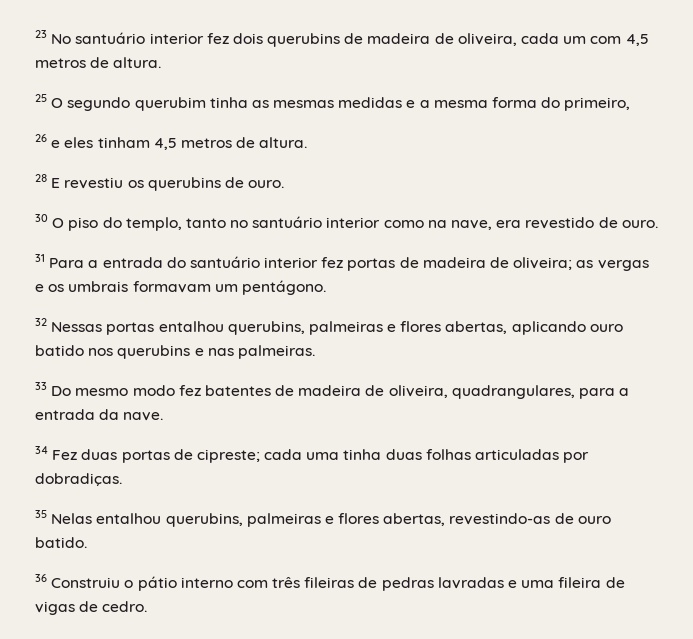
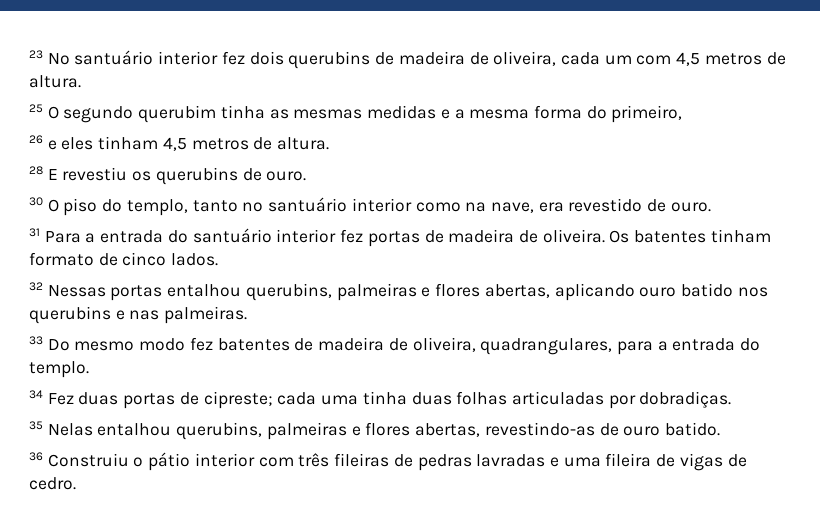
- 31 Para a entrada do santuário interior fez portas de madeira de oliveira; as vergas e os umbrais formavam um pentágono.
+ 31 Para a entrada do santuário interior fez portas de madeira de oliveira. Os batentes tinham formato de cinco lados.
- 33 Do mesmo modo fez batentes de madeira de oliveira, quadrangulares, para a entrada da nave.
+ 33 Do mesmo modo fez batentes de madeira de oliveira, quadrangulares, para a entrada do templo.
- 36 Construiu o pátio interno com três fileiras de pedras lavradas e uma fileira de vigas de cedro.
+ 36 Construiu o pátio interior com três fileiras de pedras lavradas e uma fileira de vigas de cedro.

